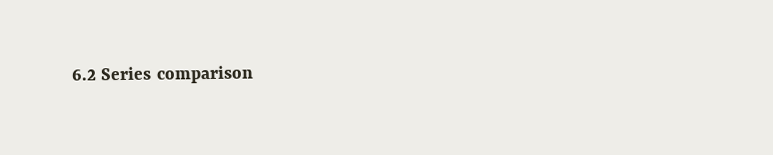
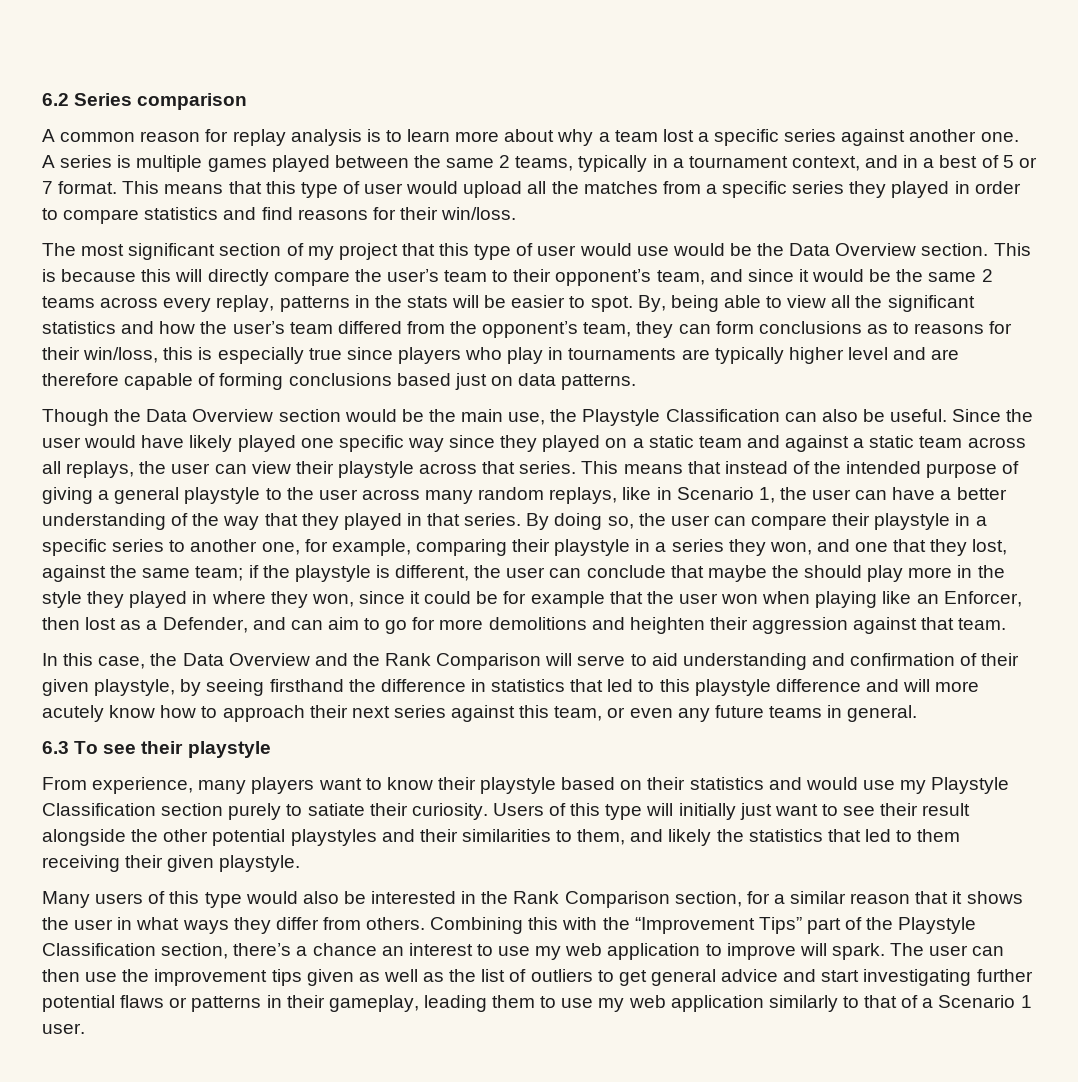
+ A common reason for replay analysis is to learn more about why a team lost a specific series against another one. A series is multiple games played between the same 2 teams, typically in a tournament context, and in a best of 5 or 7 format. This means that this type of user would upload all the matches from a specific series they played in order to compare statistics and find reasons for their win/loss.
+ The most significant section of my project that this type of user would use would be the Data Overview section. This is because this will directly compare the user’s team to their opponent’s team, and since it would be the same 2 teams across every replay, patterns in the stats will be easier to spot. By, being able to view all the significant statistics and how the user’s team differed from the opponent’s team, they can form conclusions as to reasons for their win/loss, this is especially true since players who play in tournaments are typically higher level and are therefore capable of forming conclusions based just on data patterns.
+ Though the Data Overview section would be the main use, the Playstyle Classification can also be useful. Since the user would have likely played one specific way since they played on a static team and against a static team across all replays, the user can view their playstyle across that series. This means that instead of the intended purpose of giving a general playstyle to the user across many random replays, like in Scenario 1, the user can have a better understanding of the way that they played in that series. By doing so, the user can compare their playstyle in a specific series to another one, for example, comparing their playstyle in a series they won, and one that they lost, against the same team; if the playstyle is different, the user can conclude that maybe the should play more in the style they played in where they won, since it could be for example that the user won when playing like an Enforcer, then lost as a Defender, and can aim to go for more demolitions and heighten their aggression against that team.
+ In this case, the Data Overview and the Rank Comparison will serve to aid understanding and confirmation of their given playstyle, by seeing firsthand the difference in statistics that led to this playstyle difference and will more acutely know how to approach their next series against this team, or even any future teams in general.
+ 6.3 To see their playstyle
+ From experience, many players want to know their playstyle based on their statistics and would use my Playstyle Classification section purely to satiate their curiosity. Users of this type will initially just want to see their result alongside the other potential playstyles and their similarities to them, and likely the statistics that led to them receiving their given playstyle.
+ Many users of this type would also be interested in the Rank Comparison section, for a similar reason that it shows the user in what ways they differ from others. Combining this with the “Improvement Tips” part of the Playstyle Classification section, there’s a chance an interest to use my web application to improve will spark. The user can then use the improvement tips given as well as the list of outliers to get general advice and start investigating further potential flaws or patterns in their gameplay, leading them to use my web application similarly to that of a Scenario 1 user.

